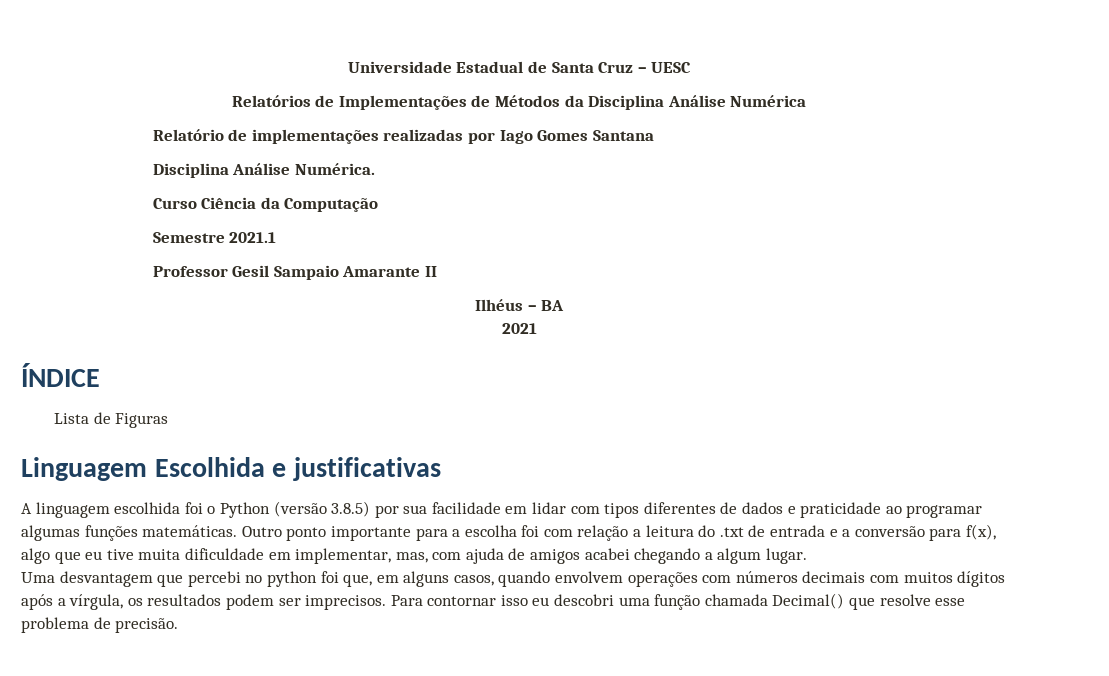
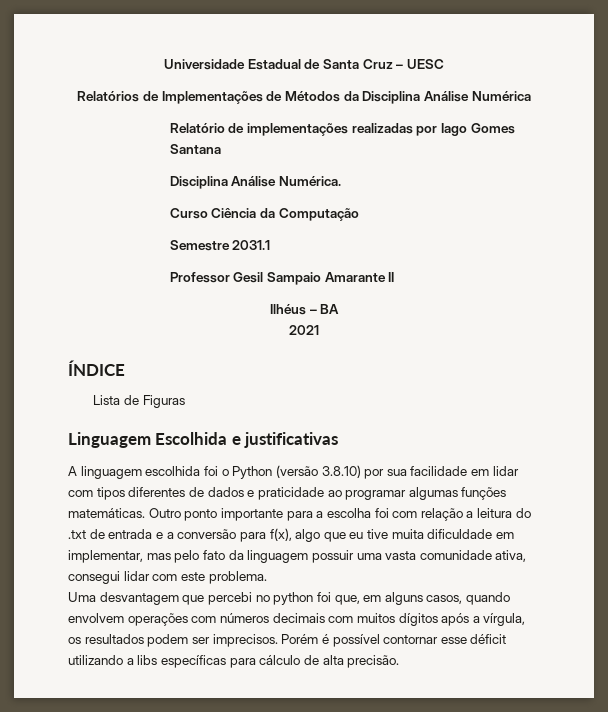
- Semestre 2021.1
+ Semestre 2031.1
- A linguagem escolhida foi o Python (versão 3.8.5) por sua facilidade em lidar com tipos diferentes de dados e praticidade ao programar algumas funções matemáticas.
+ A linguagem escolhida foi o Python (versão 3.8.10) por sua facilidade em lidar com tipos diferentes de dados e praticidade ao programar algumas funções matemáticas.
- Outro ponto importante para a escolha foi com relação a leitura do .txt de entrada e a conversão para f(x), algo que eu tive muita dificuldade em implementar, mas, com ajuda de amigos acabei chegando a algum lugar.
+ Outro ponto importante para a escolha foi com relação a leitura do .txt de entrada e a conversão para f(x), algo que eu tive muita dificuldade em implementar, mas pelo fato da linguagem possuir uma vasta comunidade ativa, consegui lidar com este problema.
- Para contornar isso eu descobri uma função chamada Decimal() que resolve esse problema de precisão.
+ Porém é possível contornar esse déficit utilizando a libs específicas para cálculo de alta precisão.

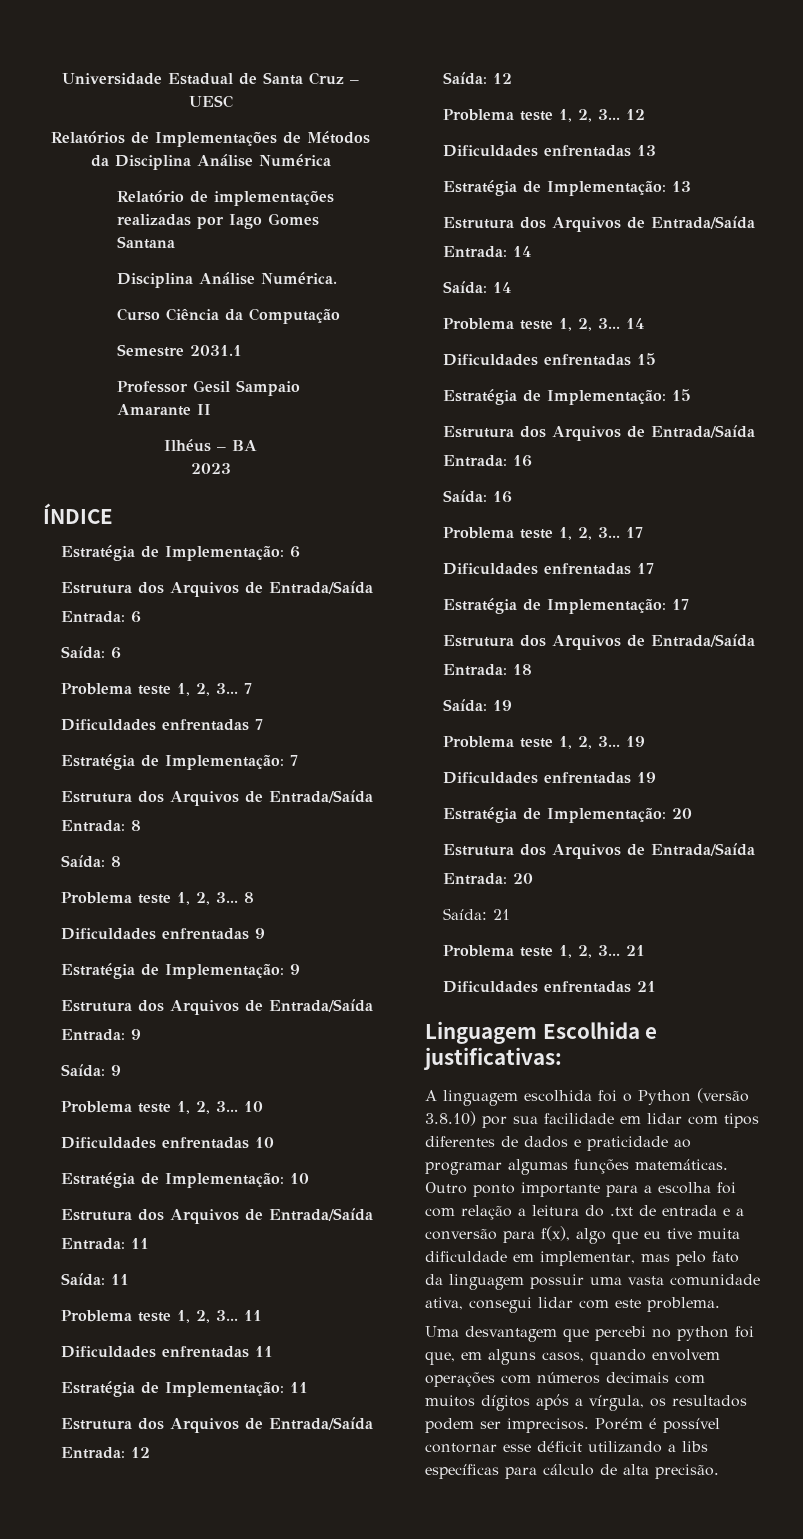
- 2021
+ 2023
- Lista de Figuras
+ Estratégia de Implementação: 6
+ Estrutura dos Arquivos de Entrada/Saída
+ Entrada: 6
+ Saída: 6
+ Problema teste 1, 2, 3... 7
+ Dificuldades enfrentadas 7
+ Estratégia de Implementação: 7
+ Estrutura dos Arquivos de Entrada/Saída
+ Entrada: 8
+ Saída: 8
+ Problema teste 1, 2, 3... 8
+ Dificuldades enfrentadas 9
+ Estratégia de Implementação: 9
+ Estrutura dos Arquivos de Entrada/Saída
+ Entrada: 9
+ Saída: 9
+ Problema teste 1, 2, 3... 10
+ Dificuldades enfrentadas 10
+ Estratégia de Implementação: 10
+ Estrutura dos Arquivos de Entrada/Saída
+ Entrada: 11
+ Saída: 11
+ Problema teste 1, 2, 3... 11
+ Dificuldades enfrentadas 11
+ Estratégia de Implementação: 11
+ Estrutura dos Arquivos de Entrada/Saída
+ Entrada: 12
+ Saída: 12
+ Problema teste 1, 2, 3... 12
+ Dificuldades enfrentadas 13
+ Estratégia de Implementação: 13
+ Estrutura dos Arquivos de Entrada/Saída
+ Entrada: 14
+ Saída: 14
+ Problema teste 1, 2, 3... 14
+ Dificuldades enfrentadas 15
+ Estratégia de Implementação: 15
+ Estrutura dos Arquivos de Entrada/Saída
+ Entrada: 16
+ Saída: 16
+ Problema teste 1, 2, 3... 17
+ Dificuldades enfrentadas 17
+ Estratégia de Implementação: 17
+ Estrutura dos Arquivos de Entrada/Saída
+ Entrada: 18
+ Saída: 19
+ Problema teste 1, 2, 3... 19
+ Dificuldades enfrentadas 19
+ Estratégia de Implementação: 20
+ Estrutura dos Arquivos de Entrada/Saída
+ Entrada: 20
+ Saída: 21
+ Problema teste 1, 2, 3... 21
+ Dificuldades enfrentadas 21
- Linguagem Escolhida e justificativas
+ Linguagem Escolhida e justificativas:

